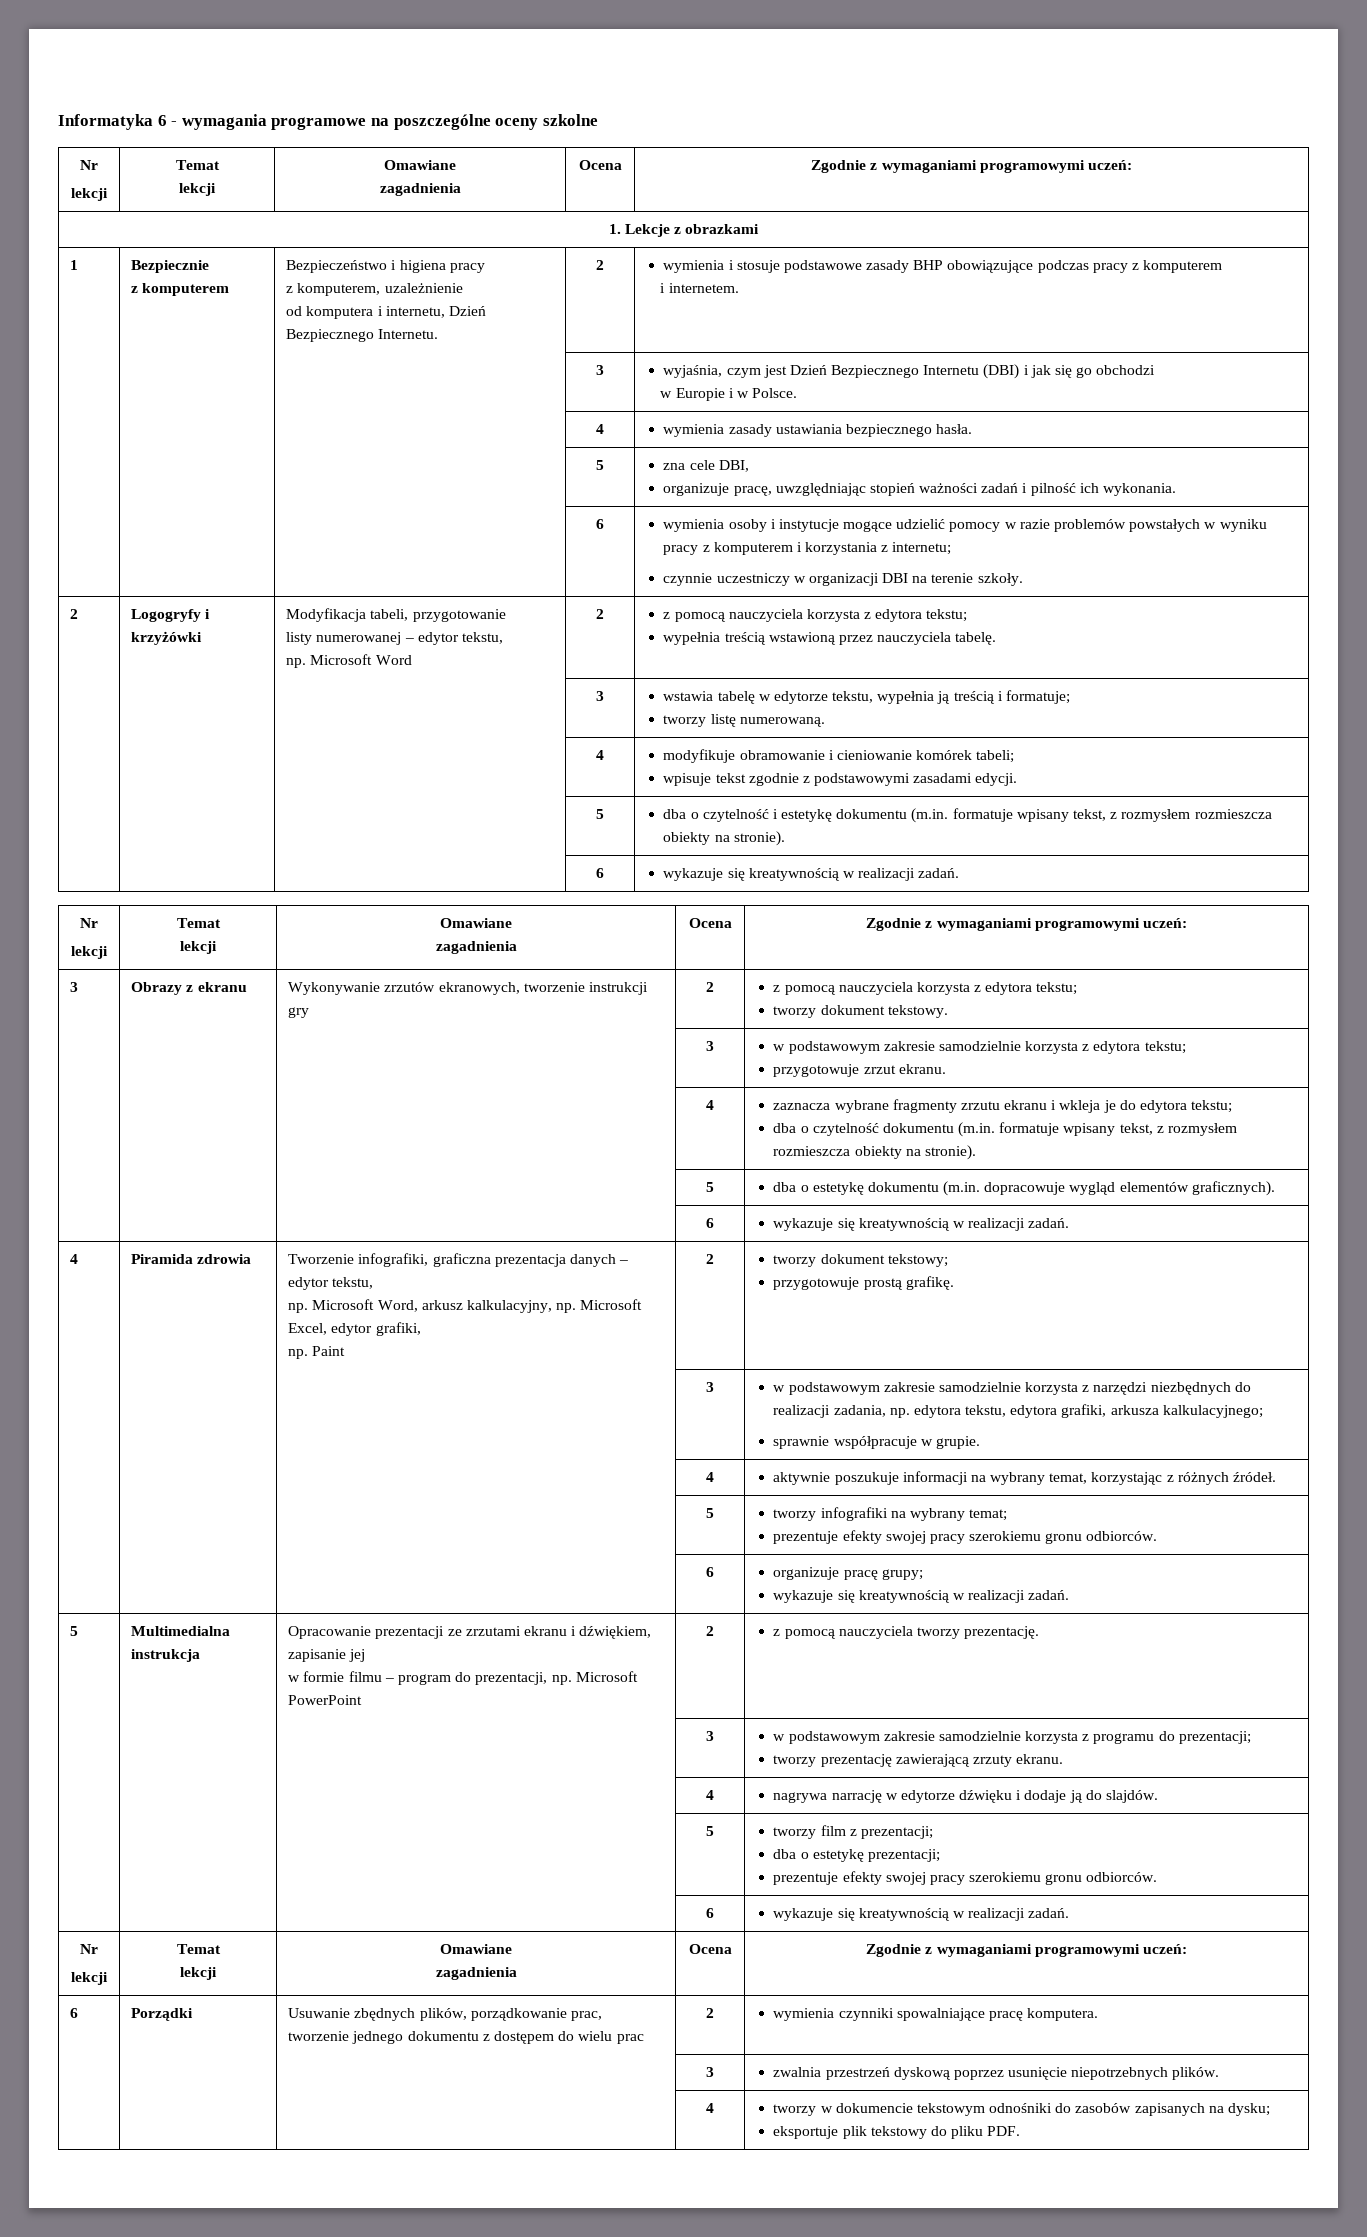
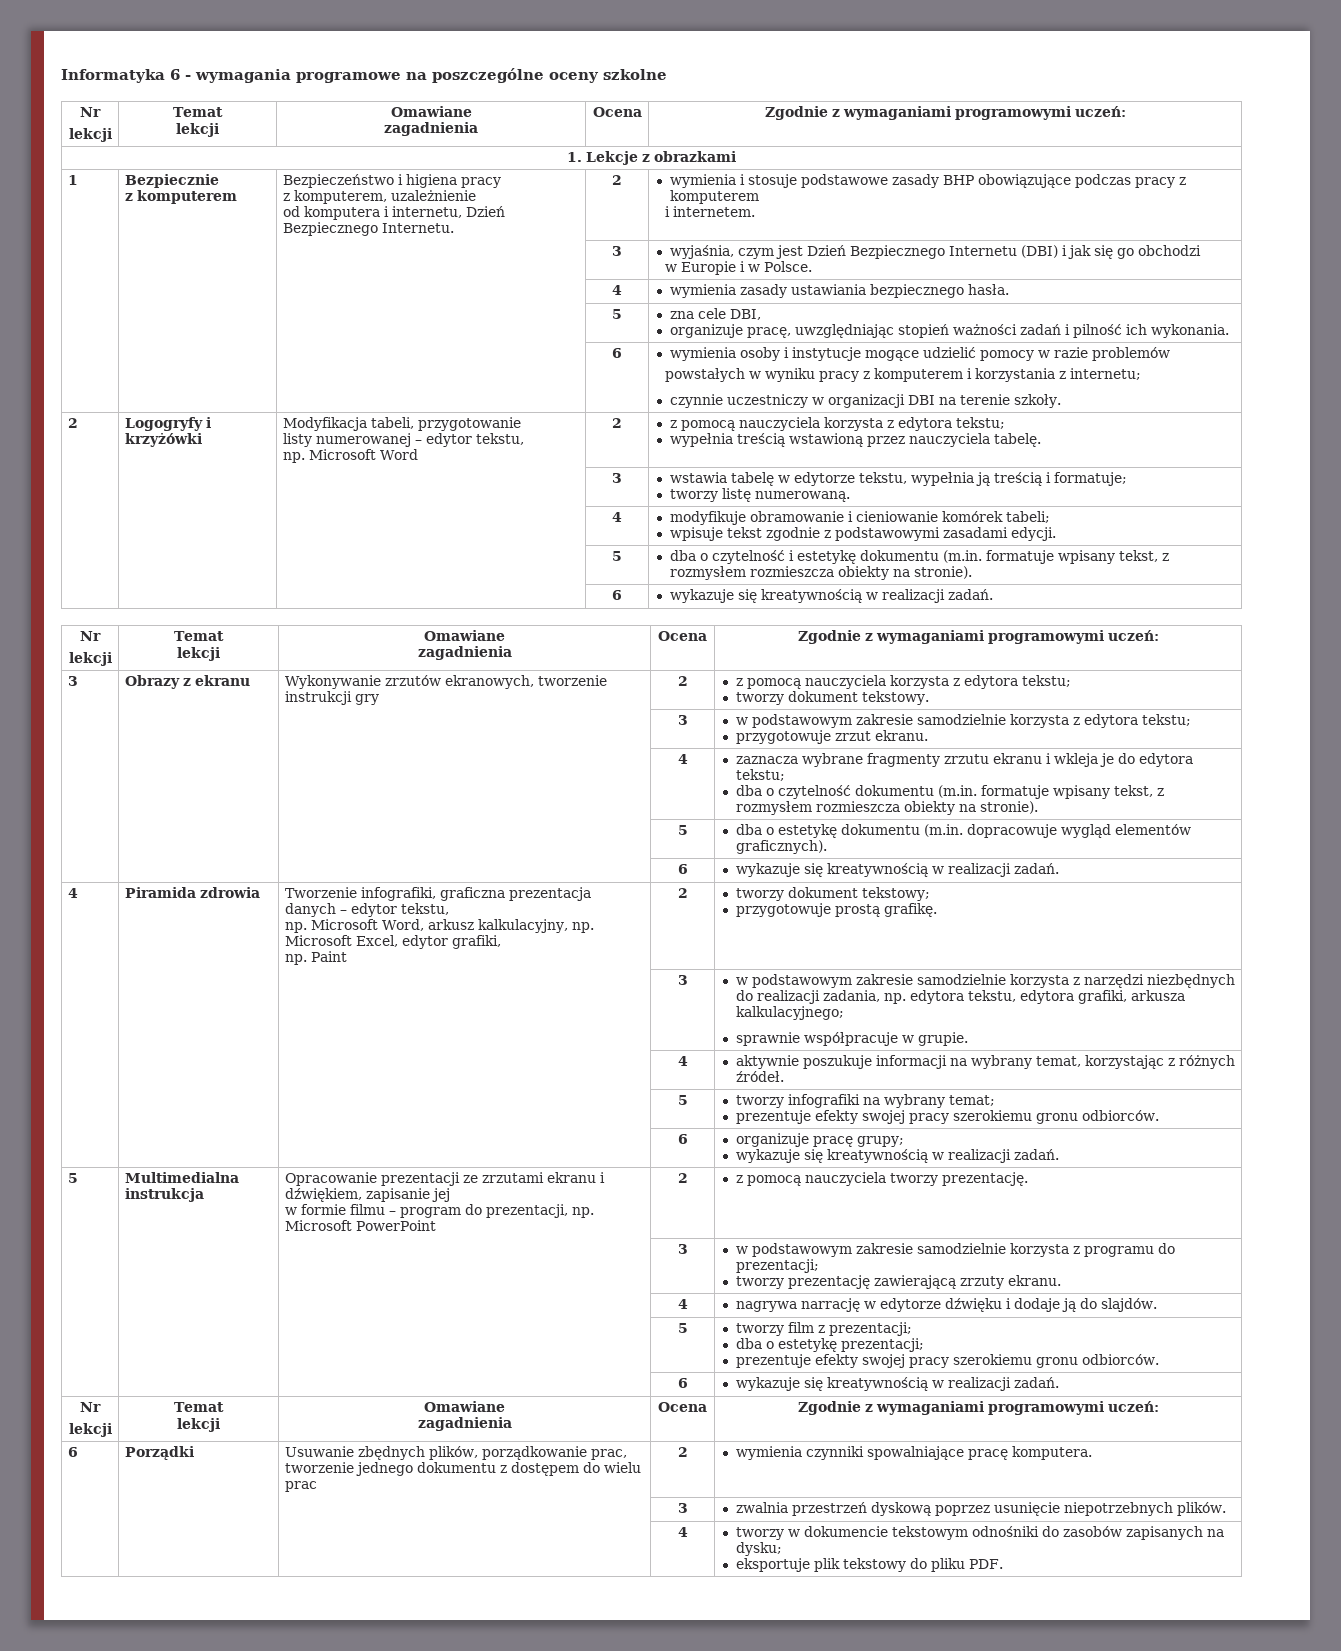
- | | | 6 | wymienia osoby i instytucje mogące udzielić pomocy w razie problemów powstałych w wyniku pracy z komputerem i korzystania z internetu;
+ | | | 6 | wymienia osoby i instytucje mogące udzielić pomocy w razie problemów
+ powstałych w wyniku pracy z komputerem i korzystania z internetu;

